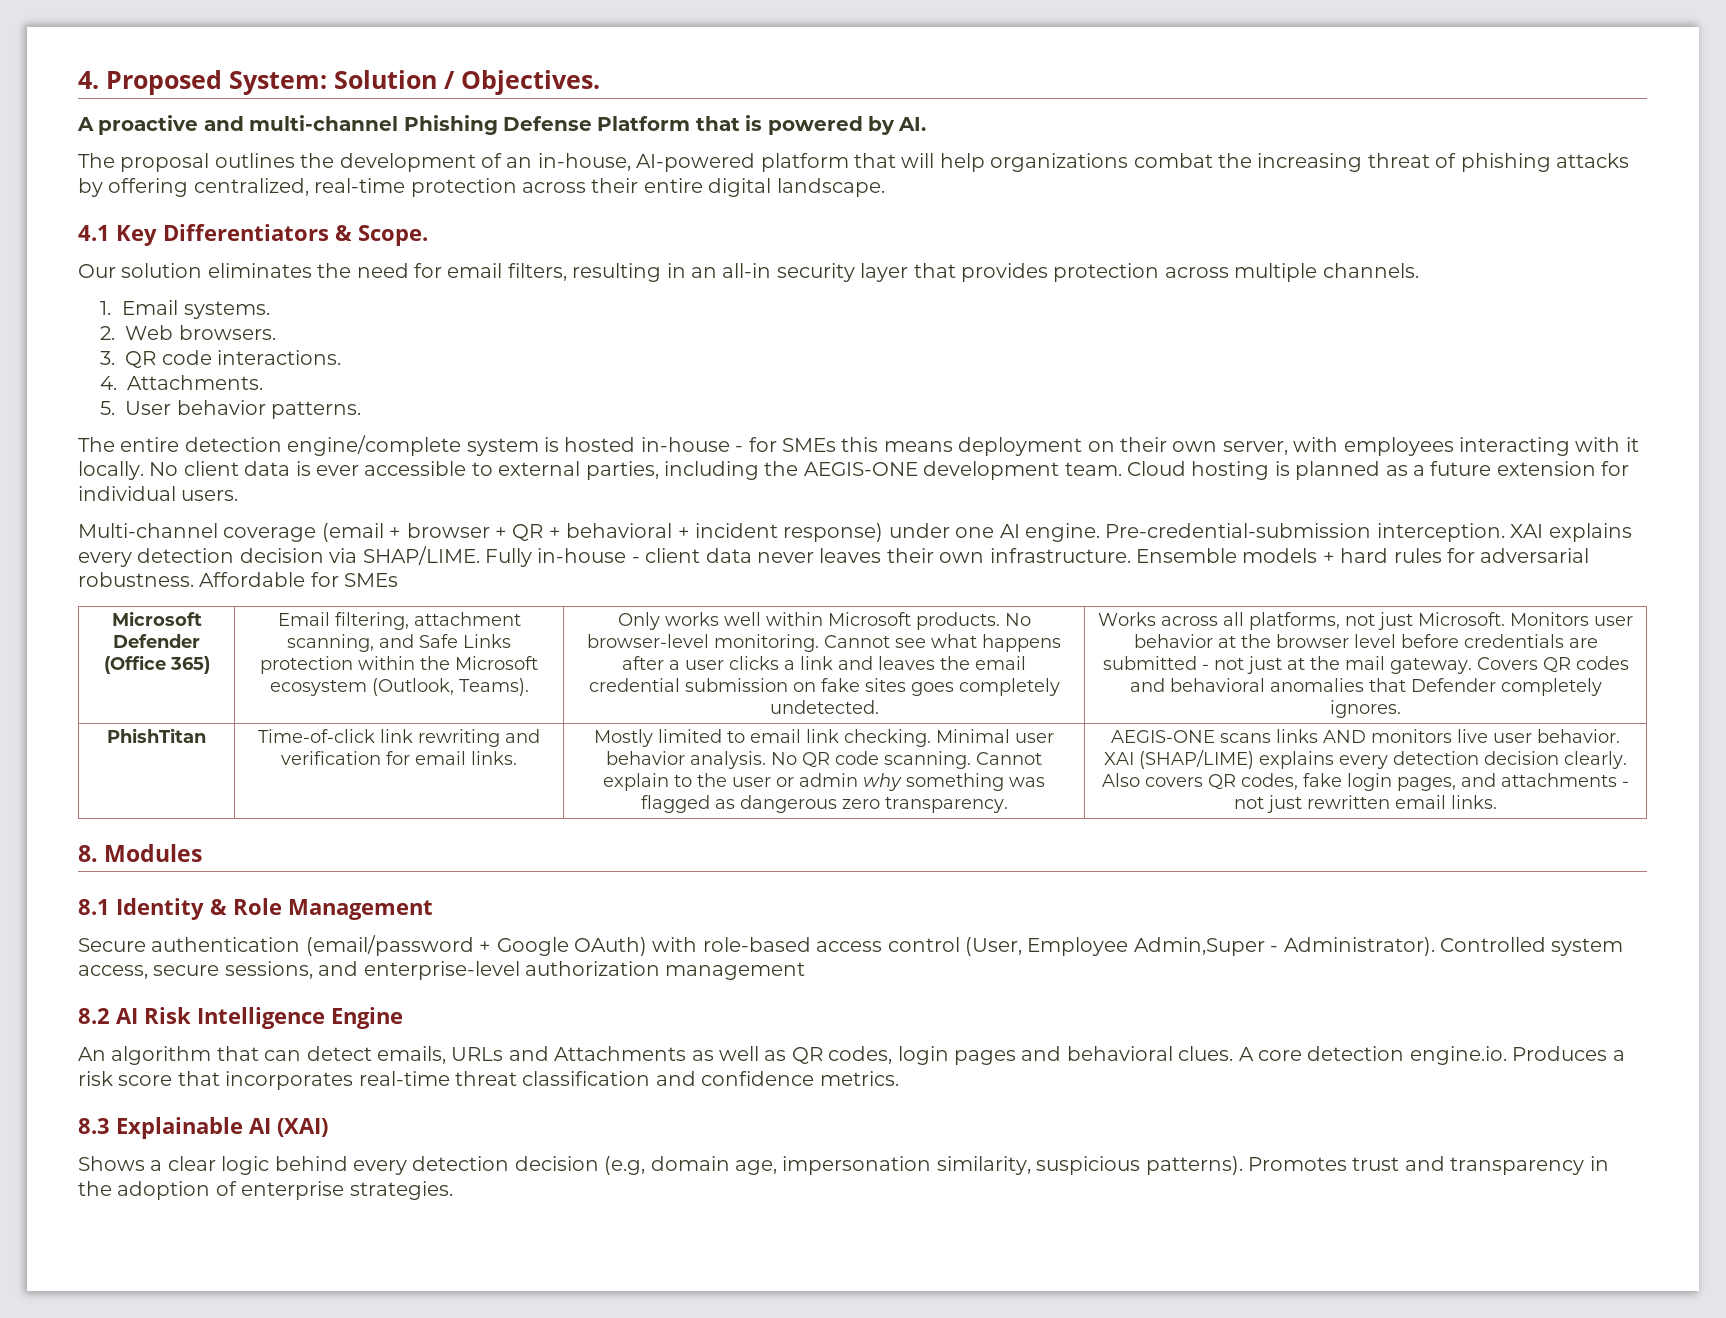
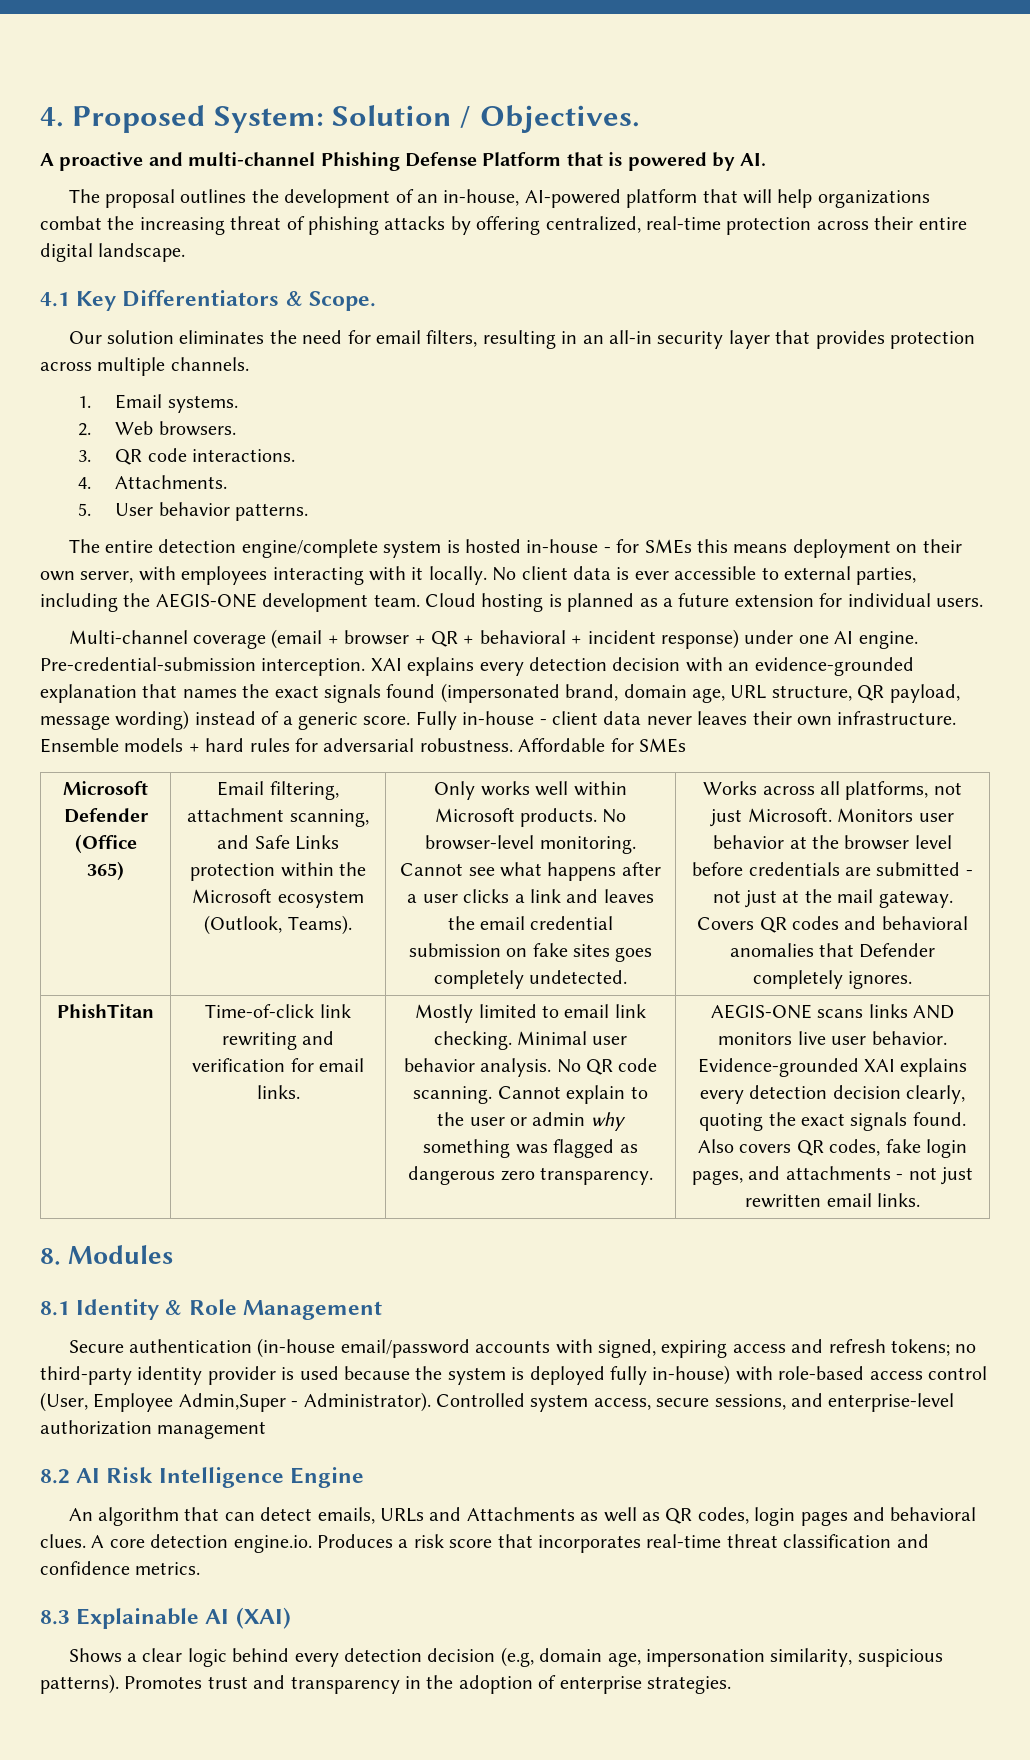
- XAI explains every detection decision via SHAP/LIME.
+ XAI explains every detection decision with an evidence-grounded explanation that names the exact signals found (impersonated brand, domain age, URL structure, QR payload, message wording) instead of a generic score.
- XAI (SHAP/LIME) explains every detection decision clearly.
+ Evidence-grounded XAI explains every detection decision clearly, quoting the exact signals found.
- Secure authentication (email/password + Google OAuth) with role-based access control (User, Employee Admin,Super - Administrator).
+ Secure authentication (in-house email/password accounts with signed, expiring access and refresh tokens; no third-party identity provider is used because the system is deployed fully in-house) with role-based access control (User, Employee Admin,Super - Administrator).

